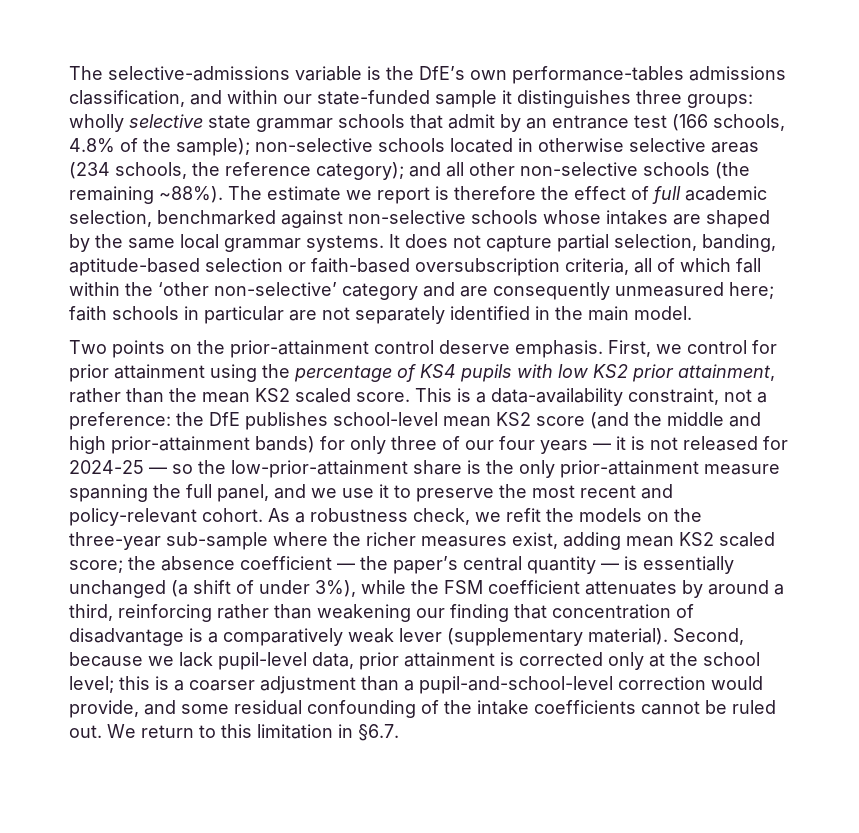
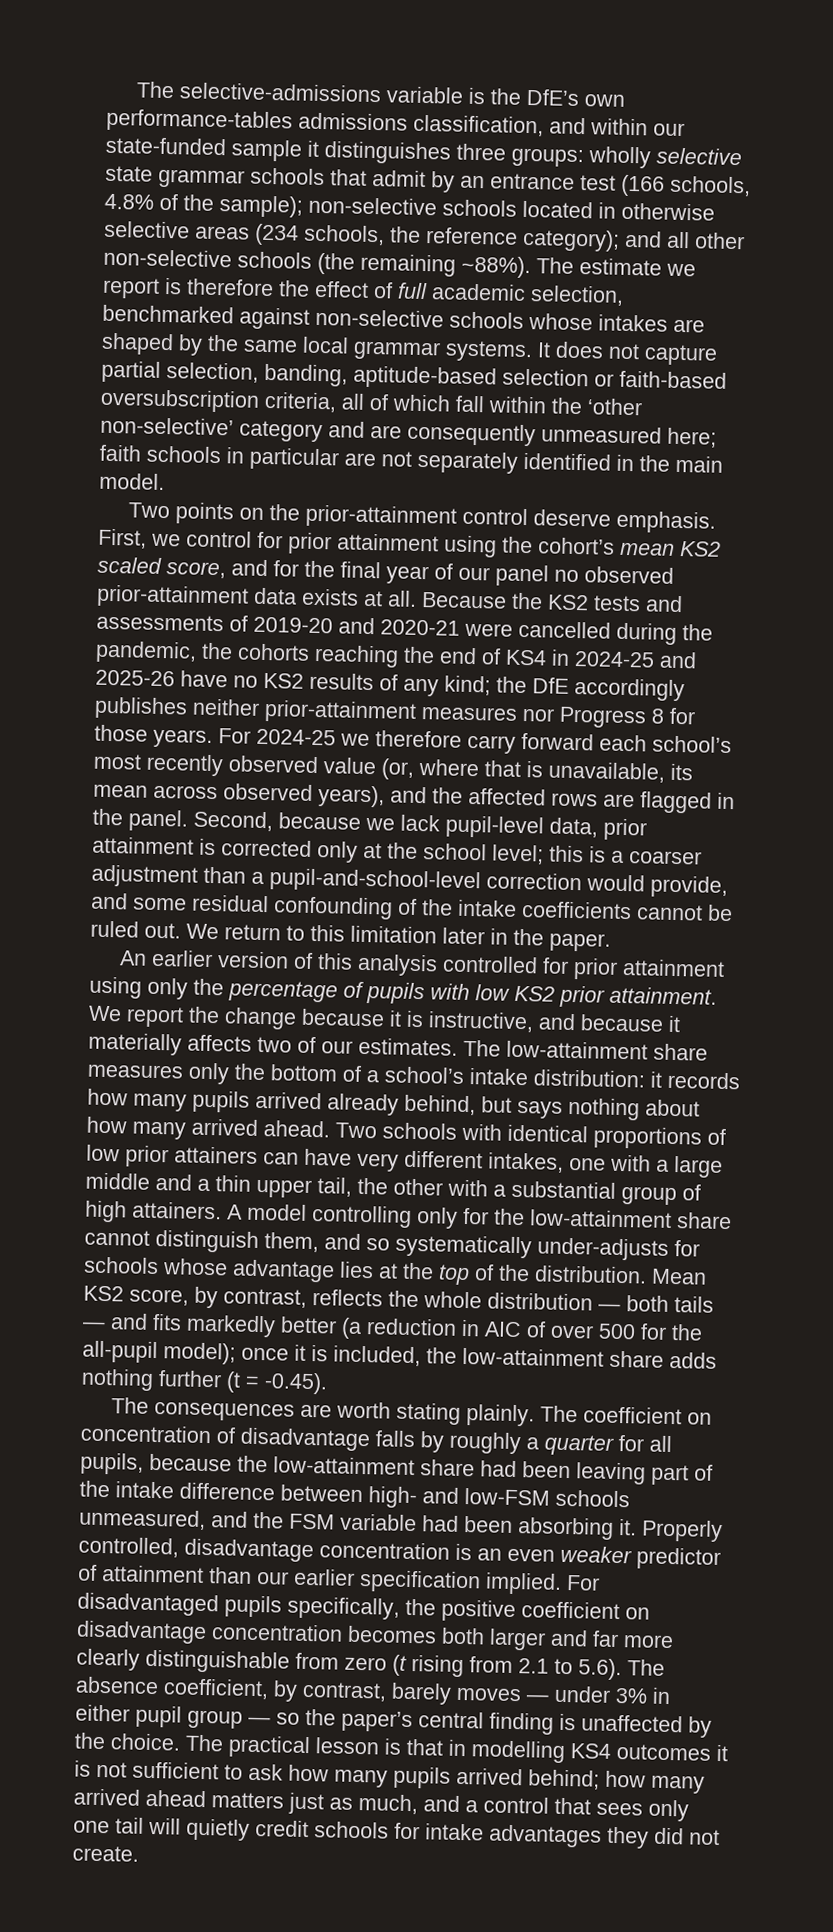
- First, we control for prior attainment using the percentage of KS4 pupils with low KS2 prior attainment, rather than the mean KS2 scaled score. This is a data-availability constraint, not a preference: the DfE publishes school-level mean KS2 score (and the middle and high prior-attainment bands) for only three of our four years — it is not released for 2024-25 — so the low-prior-attainment share is the only prior-attainment measure spanning the full panel, and we use it to preserve the most recent and policy-relevant cohort. As a robustness check, we refit the models on the three-year sub-sample where the richer measures exist, adding mean KS2 scaled score; the absence coefficient — the paper’s central quantity — is essentially unchanged (a shift of under 3%), while the FSM coefficient attenuates by around a third, reinforcing rather than weakening our finding that concentration of disadvantage is a comparatively weak lever (supplementary material).
+ First, we control for prior attainment using the cohort’s mean KS2 scaled score, and for the final year of our panel no observed prior-attainment data exists at all. Because the KS2 tests and assessments of 2019-20 and 2020-21 were cancelled during the pandemic, the cohorts reaching the end of KS4 in 2024-25 and 2025-26 have no KS2 results of any kind; the DfE accordingly publishes neither prior-attainment measures nor Progress 8 for those years. For 2024-25 we therefore carry forward each school’s most recently observed value (or, where that is unavailable, its mean across observed years), and the affected rows are flagged in the panel.
- We return to this limitation in §6.7.
+ We return to this limitation later in the paper.
+ An earlier version of this analysis controlled for prior attainment using only the percentage of pupils with low KS2 prior attainment. We report the change because it is instructive, and because it materially affects two of our estimates. The low-attainment share measures only the bottom of a school’s intake distribution: it records how many pupils arrived already behind, but says nothing about how many arrived ahead. Two schools with identical proportions of low prior attainers can have very different intakes, one with a large middle and a thin upper tail, the other with a substantial group of high attainers. A model controlling only for the low-attainment share cannot distinguish them, and so systematically under-adjusts for schools whose advantage lies at the top of the distribution. Mean KS2 score, by contrast, reflects the whole distribution — both tails — and fits markedly better (a reduction in AIC of over 500 for the all-pupil model); once it is included, the low-attainment share adds nothing further (t = -0.45).
+ The consequences are worth stating plainly. The coefficient on concentration of disadvantage falls by roughly a quarter for all pupils, because the low-attainment share had been leaving part of the intake difference between high- and low-FSM schools unmeasured, and the FSM variable had been absorbing it. Properly controlled, disadvantage concentration is an even weaker predictor of attainment than our earlier specification implied. For disadvantaged pupils specifically, the positive coefficient on disadvantage concentration becomes both larger and far more clearly distinguishable from zero (t rising from 2.1 to 5.6). The absence coefficient, by contrast, barely moves — under 3% in either pupil group — so the paper’s central finding is unaffected by the choice. The practical lesson is that in modelling KS4 outcomes it is not sufficient to ask how many pupils arrived behind; how many arrived ahead matters just as much, and a control that sees only one tail will quietly credit schools for intake advantages they did not create.

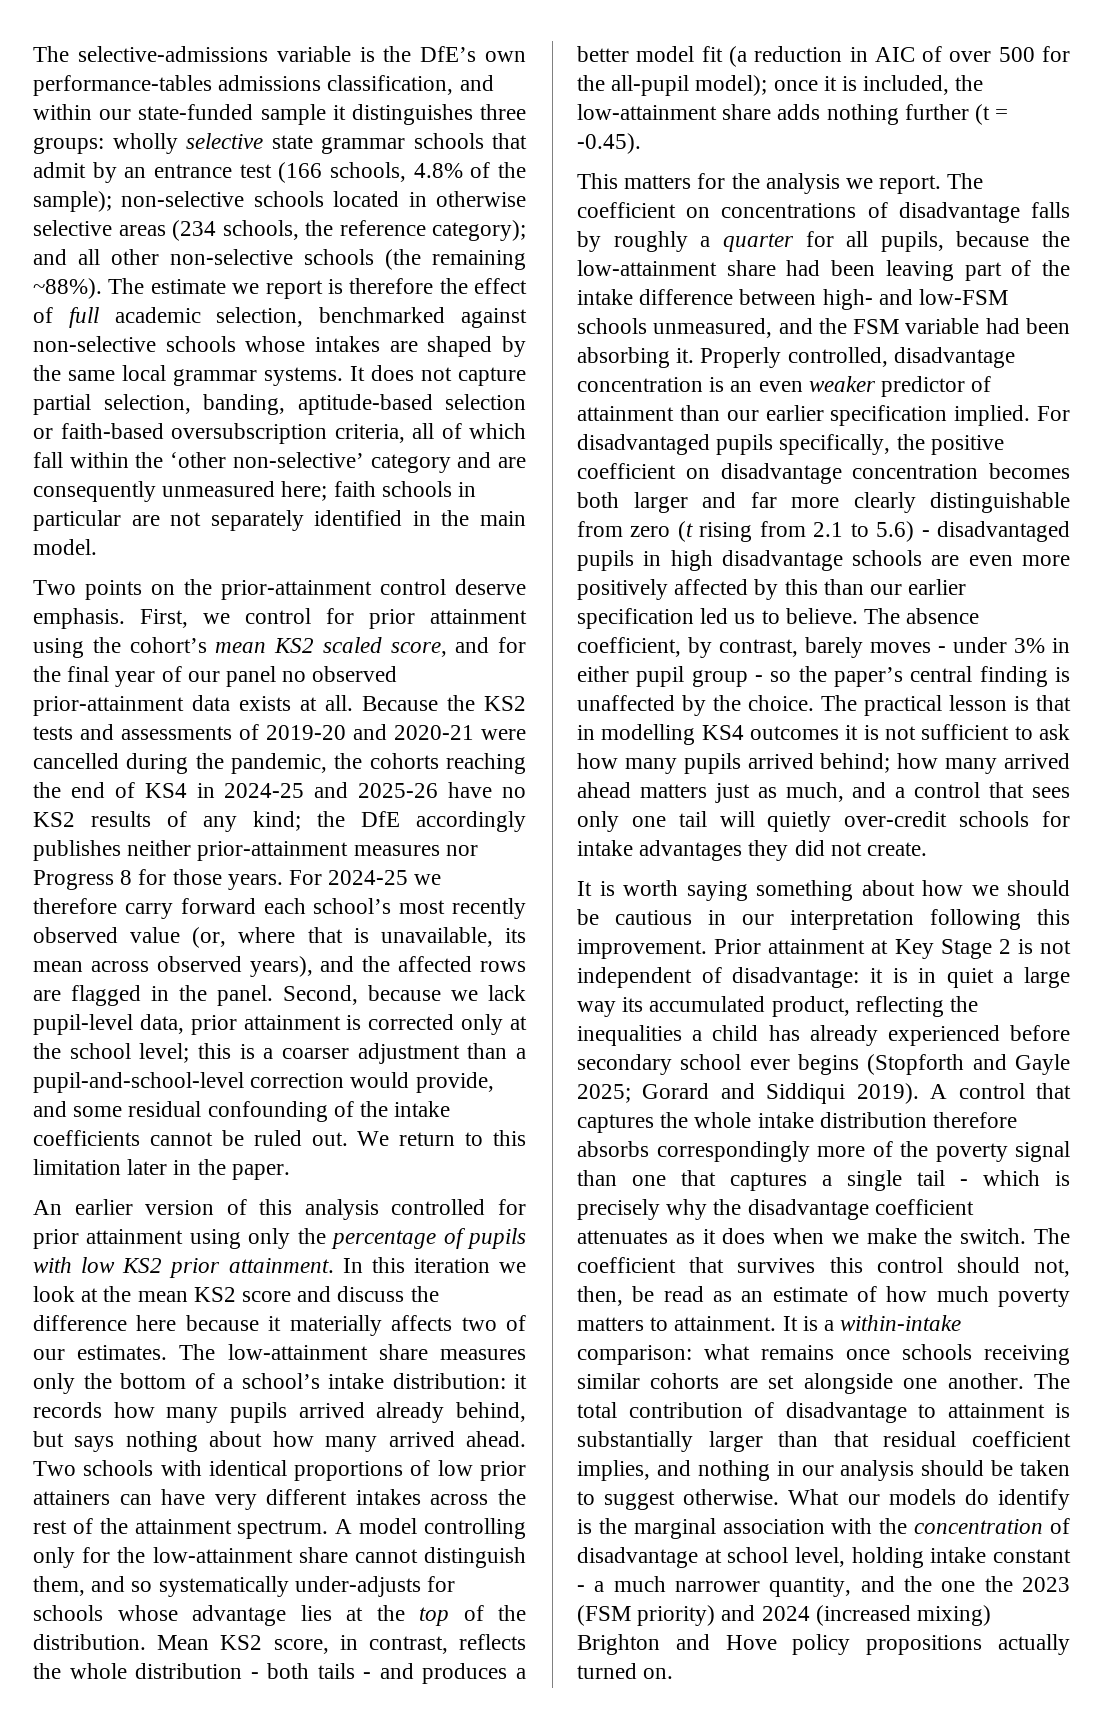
- We report the change because it is instructive, and because it materially affects two of our estimates.
+ In this iteration we look at the mean KS2 score and discuss the difference here because it materially affects two of our estimates.
- Two schools with identical proportions of low prior attainers can have very different intakes, one with a large middle and a thin upper tail, the other with a substantial group of high attainers.
+ Two schools with identical proportions of low prior attainers can have very different intakes across the rest of the attainment spectrum.
- Mean KS2 score, by contrast, reflects the whole distribution — both tails — and fits markedly better (a reduction in AIC of over 500 for the all-pupil model); once it is included, the low-attainment share adds nothing further (t = -0.45).
+ Mean KS2 score, in contrast, reflects the whole distribution - both tails - and produces a better model fit (a reduction in AIC of over 500 for the all-pupil model); once it is included, the low-attainment share adds nothing further (t = -0.45).
- The consequences are worth stating plainly.
+ This matters for the analysis we report.
- The coefficient on concentration of disadvantage falls by roughly a quarter for all pupils, because the low-attainment share had been leaving part of the intake difference between high- and low-FSM schools unmeasured, and the FSM variable had been absorbing it.
+ The coefficient on concentrations of disadvantage falls by roughly a quarter for all pupils, because the low-attainment share had been leaving part of the intake difference between high- and low-FSM schools unmeasured, and the FSM variable had been absorbing it.
- For disadvantaged pupils specifically, the positive coefficient on disadvantage concentration becomes both larger and far more clearly distinguishable from zero (t rising from 2.1 to 5.6). The absence coefficient, by contrast, barely moves — under 3% in either pupil group — so the paper’s central finding is unaffected by the choice.
+ For disadvantaged pupils specifically, the positive coefficient on disadvantage concentration becomes both larger and far more clearly distinguishable from zero (t rising from 2.1 to 5.6) - disadvantaged pupils in high disadvantage schools are even more positively affected by this than our earlier specification led us to believe. The absence coefficient, by contrast, barely moves - under 3% in either pupil group - so the paper’s central finding is unaffected by the choice.
- The practical lesson is that in modelling KS4 outcomes it is not sufficient to ask how many pupils arrived behind; how many arrived ahead matters just as much, and a control that sees only one tail will quietly credit schools for intake advantages they did not create.
+ The practical lesson is that in modelling KS4 outcomes it is not sufficient to ask how many pupils arrived behind; how many arrived ahead matters just as much, and a control that sees only one tail will quietly over-credit schools for intake advantages they did not create.
+ It is worth saying something about how we should be cautious in our interpretation following this improvement. Prior attainment at Key Stage 2 is not independent of disadvantage: it is in quiet a large way its accumulated product, reflecting the inequalities a child has already experienced before secondary school ever begins (Stopforth and Gayle 2025; Gorard and Siddiqui 2019). A control that captures the whole intake distribution therefore absorbs correspondingly more of the poverty signal than one that captures a single tail - which is precisely why the disadvantage coefficient attenuates as it does when we make the switch. The coefficient that survives this control should not, then, be read as an estimate of how much poverty matters to attainment. It is a within-intake comparison: what remains once schools receiving similar cohorts are set alongside one another. The total contribution of disadvantage to attainment is substantially larger than that residual coefficient implies, and nothing in our analysis should be taken to suggest otherwise. What our models do identify is the marginal association with the concentration of disadvantage at school level, holding intake constant - a much narrower quantity, and the one the 2023 (FSM priority) and 2024 (increased mixing) Brighton and Hove policy propositions actually turned on.

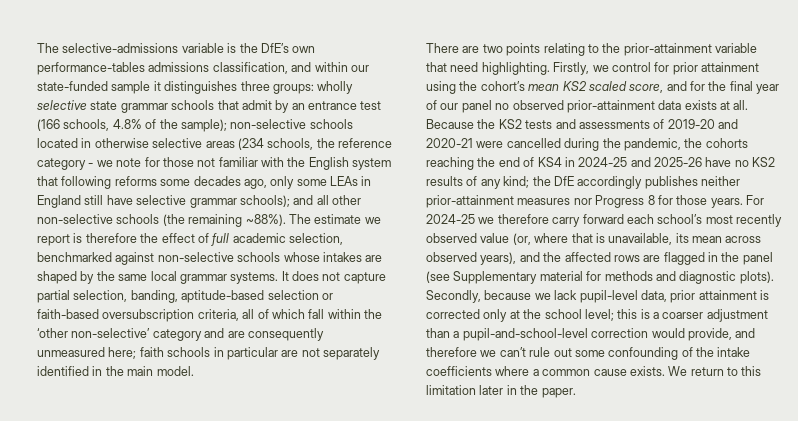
- The selective-admissions variable is the DfE’s own performance-tables admissions classification, and within our state-funded sample it distinguishes three groups: wholly selective state grammar schools that admit by an entrance test (166 schools, 4.8% of the sample); non-selective schools located in otherwise selective areas (234 schools, the reference category); and all other non-selective schools (the remaining ~88%).
+ The selective-admissions variable is the DfE’s own performance-tables admissions classification, and within our state-funded sample it distinguishes three groups: wholly selective state grammar schools that admit by an entrance test (166 schools, 4.8% of the sample); non-selective schools located in otherwise selective areas (234 schools, the reference category - we note for those not familiar with the English system that following reforms some decades ago, only some LEAs in England still have selective grammar schools); and all other non-selective schools (the remaining ~88%).
- Two points on the prior-attainment control deserve emphasis. First, we control for prior attainment using the cohort’s mean KS2 scaled score, and for the final year of our panel no observed prior-attainment data exists at all.
+ There are two points relating to the prior-attainment variable that need highlighting. Firstly, we control for prior attainment using the cohort’s mean KS2 scaled score, and for the final year of our panel no observed prior-attainment data exists at all.
- For 2024-25 we therefore carry forward each school’s most recently observed value (or, where that is unavailable, its mean across observed years), and the affected rows are flagged in the panel. Second, because we lack pupil-level data, prior attainment is corrected only at the school level;
+ For 2024-25 we therefore carry forward each school’s most recently observed value (or, where that is unavailable, its mean across observed years), and the affected rows are flagged in the panel (see Supplementary material for methods and diagnostic plots). Secondly, because we lack pupil-level data, prior attainment is corrected only at the school level;
- this is a coarser adjustment than a pupil-and-school-level correction would provide, and some residual confounding of the intake coefficients cannot be ruled out.
+ this is a coarser adjustment than a pupil-and-school-level correction would provide, and therefore we can’t rule out some confounding of the intake coefficients where a common cause exists.
- An earlier version of this analysis controlled for prior attainment using only the percentage of pupils with low KS2 prior attainment. In this iteration we look at the mean KS2 score and discuss the difference here because it materially affects two of our estimates. The low-attainment share measures only the bottom of a school’s intake distribution: it records how many pupils arrived already behind, but says nothing about how many arrived ahead. Two schools with identical proportions of low prior attainers can have very different intakes across the rest of the attainment spectrum. A model controlling only for the low-attainment share cannot distinguish them, and so systematically under-adjusts for schools whose advantage lies at the top of the distribution. Mean KS2 score, in contrast, reflects the whole distribution - both tails - and produces a better model fit (a reduction in AIC of over 500 for the all-pupil model); once it is included, the low-attainment share adds nothing further (t = -0.45).
- This matters for the analysis we report. The coefficient on concentrations of disadvantage falls by roughly a quarter for all pupils, because the low-attainment share had been leaving part of the intake difference between high- and low-FSM schools unmeasured, and the FSM variable had been absorbing it. Properly controlled, disadvantage concentration is an even weaker predictor of attainment than our earlier specification implied. For disadvantaged pupils specifically, the positive coefficient on disadvantage concentration becomes both larger and far more clearly distinguishable from zero (t rising from 2.1 to 5.6) - disadvantaged pupils in high disadvantage schools are even more positively affected by this than our earlier specification led us to believe. The absence coefficient, by contrast, barely moves - under 3% in either pupil group - so the paper’s central finding is unaffected by the choice. The practical lesson is that in modelling KS4 outcomes it is not sufficient to ask how many pupils arrived behind; how many arrived ahead matters just as much, and a control that sees only one tail will quietly over-credit schools for intake advantages they did not create.
- It is worth saying something about how we should be cautious in our interpretation following this improvement. Prior attainment at Key Stage 2 is not independent of disadvantage: it is in quiet a large way its accumulated product, reflecting the inequalities a child has already experienced before secondary school ever begins (Stopforth and Gayle 2025; Gorard and Siddiqui 2019). A control that captures the whole intake distribution therefore absorbs correspondingly more of the poverty signal than one that captures a single tail - which is precisely why the disadvantage coefficient attenuates as it does when we make the switch. The coefficient that survives this control should not, then, be read as an estimate of how much poverty matters to attainment. It is a within-intake comparison: what remains once schools receiving similar cohorts are set alongside one another. The total contribution of disadvantage to attainment is substantially larger than that residual coefficient implies, and nothing in our analysis should be taken to suggest otherwise. What our models do identify is the marginal association with the concentration of disadvantage at school level, holding intake constant - a much narrower quantity, and the one the 2023 (FSM priority) and 2024 (increased mixing) Brighton and Hove policy propositions actually turned on.

